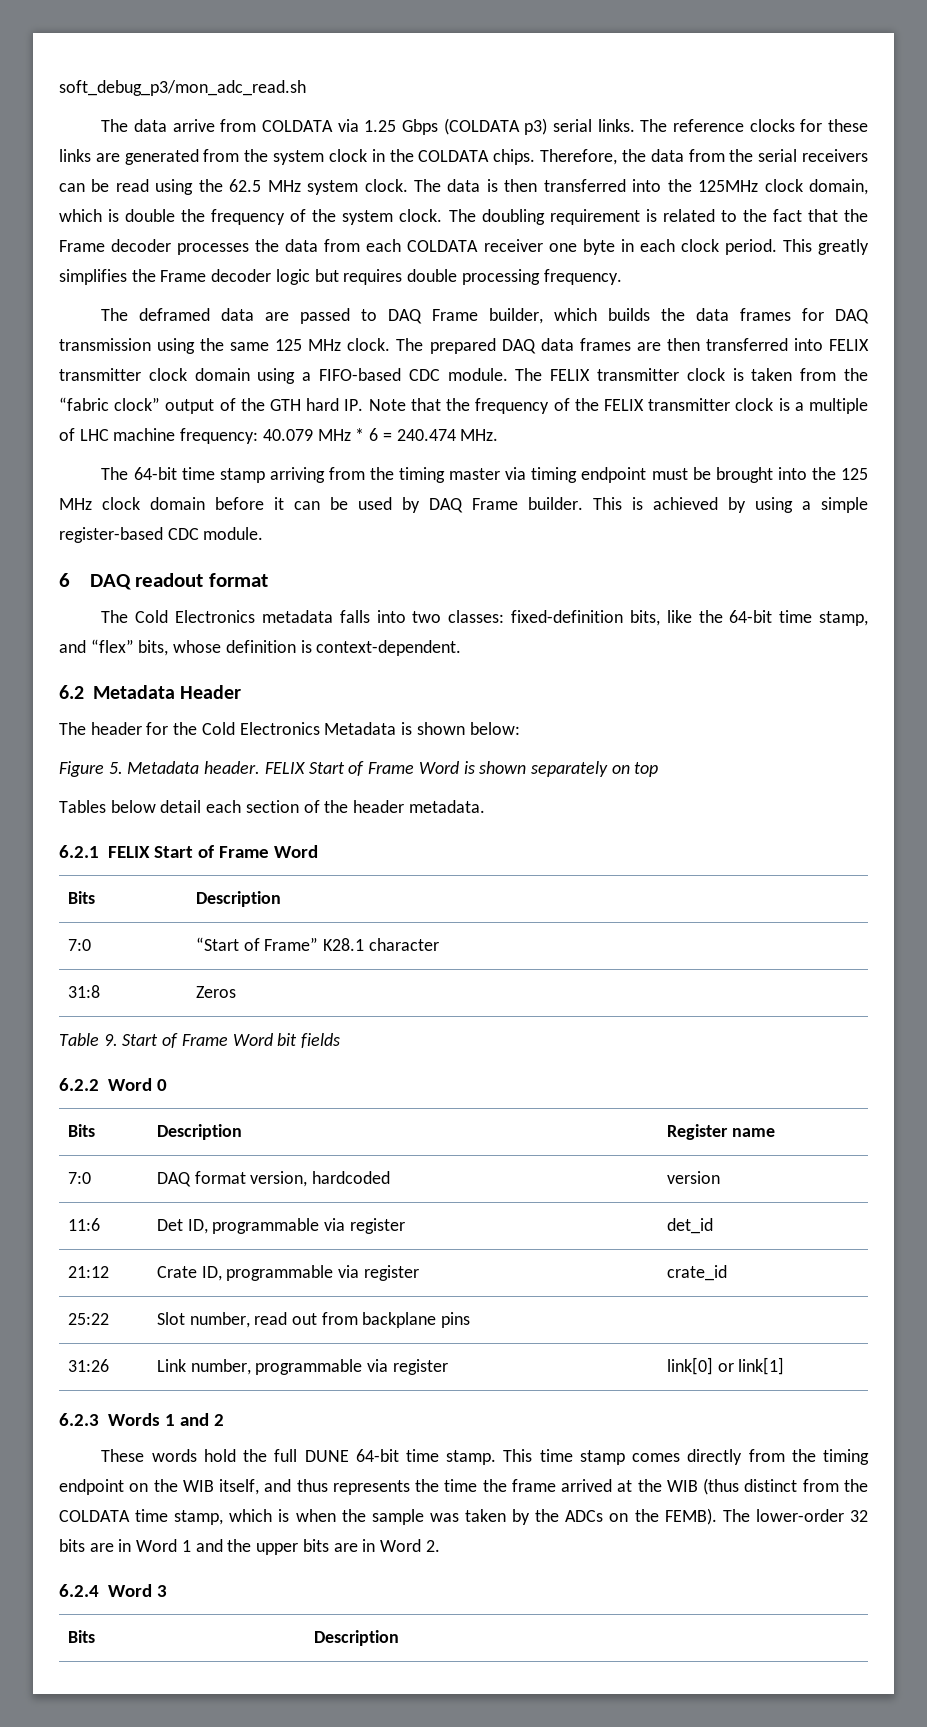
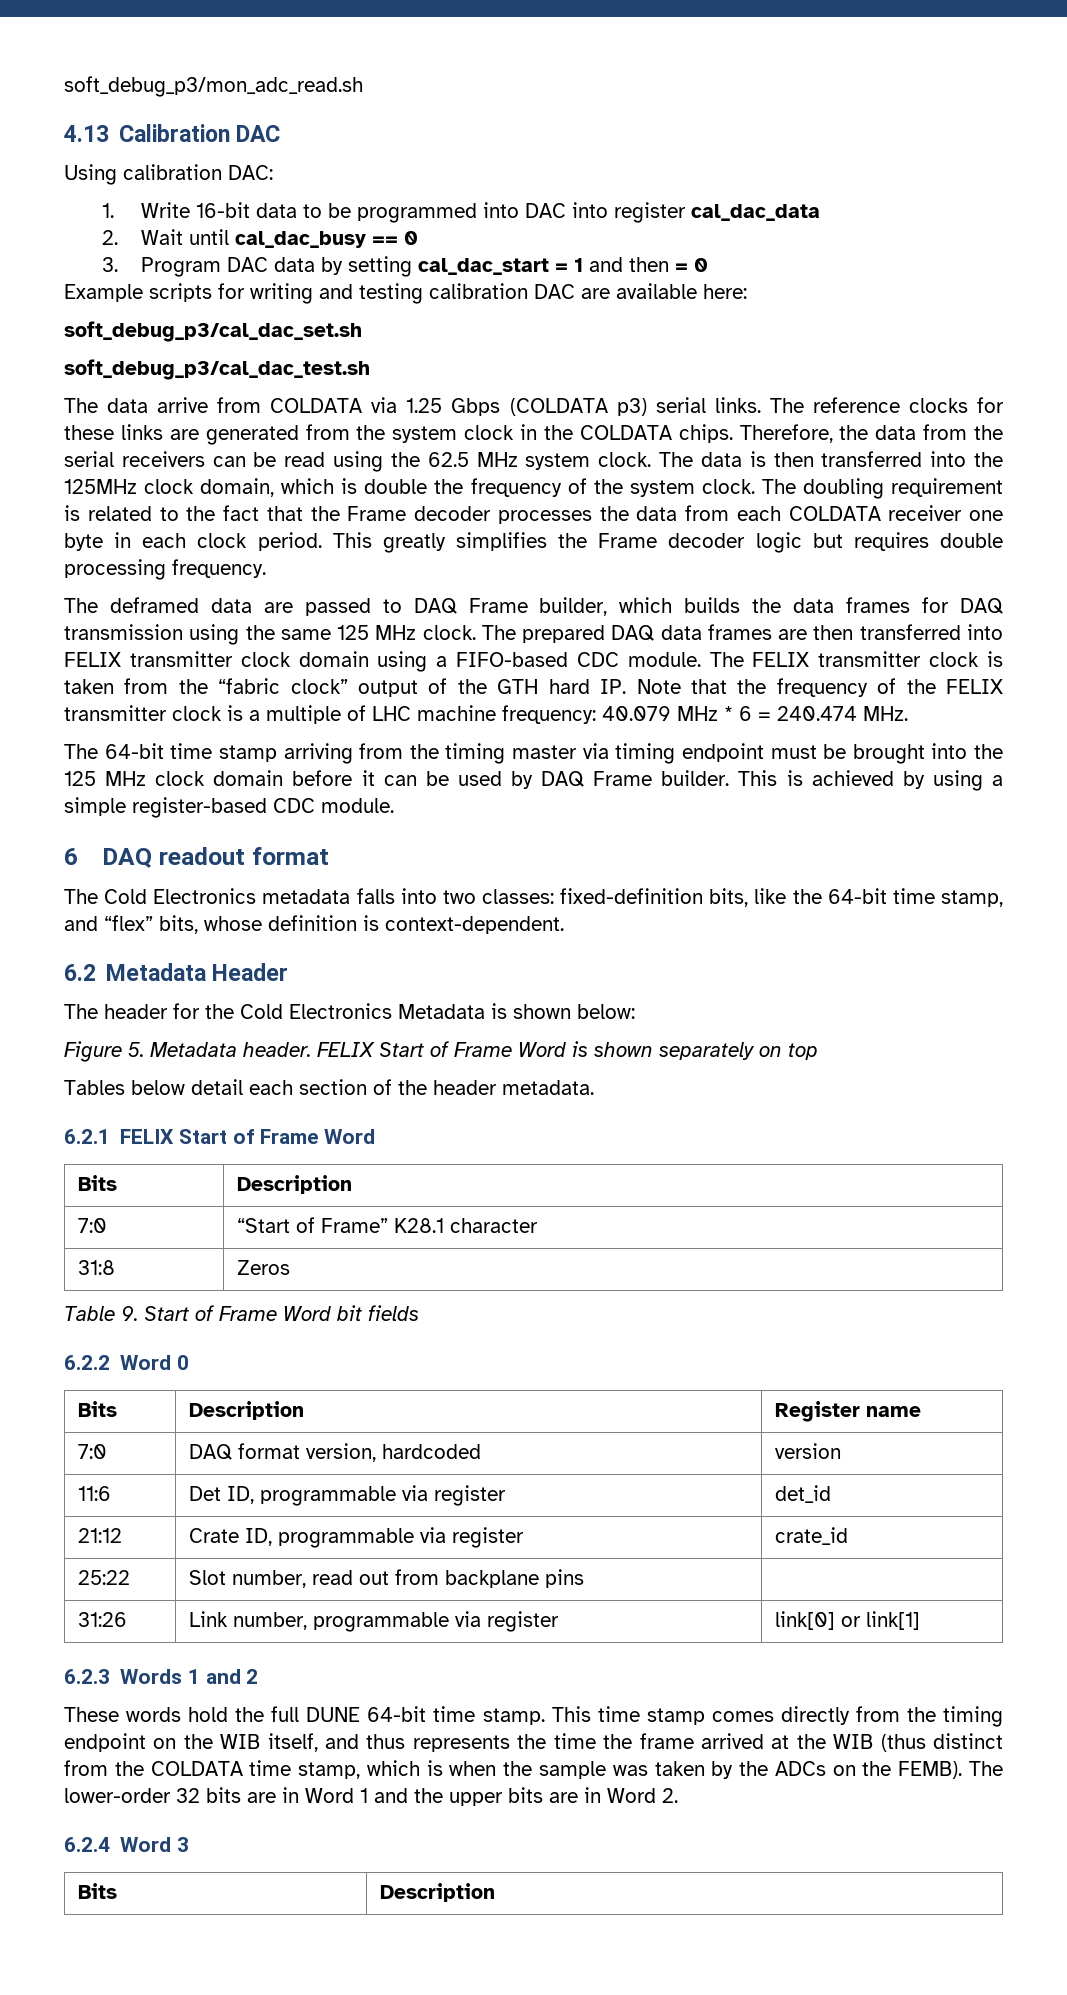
+ 4.13 Calibration DAC
+ Using calibration DAC:
+ 1. Write 16-bit data to be programmed into DAC into register cal_dac_data
+ 2. Wait until cal_dac_busy == 0
+ 3. Program DAC data by setting cal_dac_start = 1 and then = 0
+ Example scripts for writing and testing calibration DAC are available here:
+ soft_debug_p3/cal_dac_set.sh
+ soft_debug_p3/cal_dac_test.sh

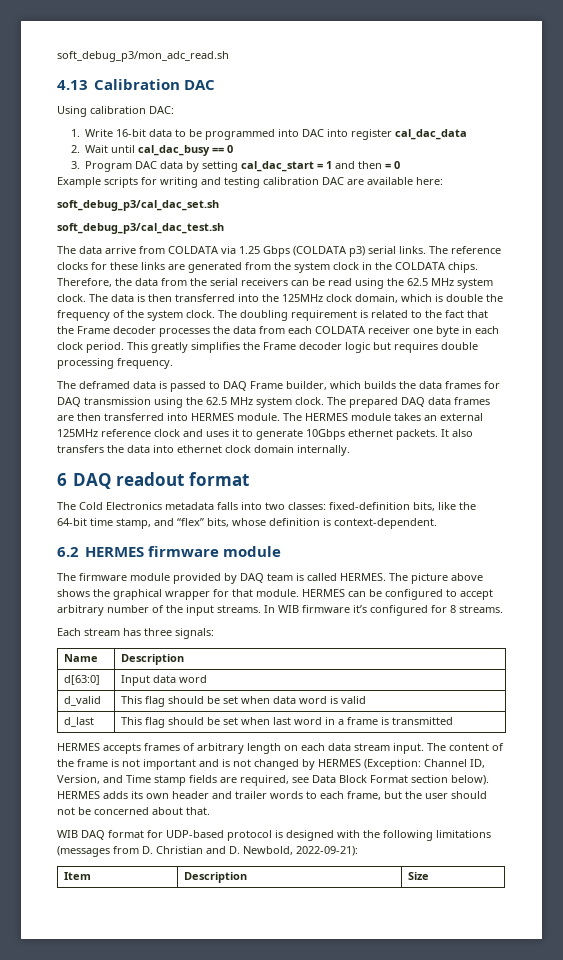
- The deframed data are passed to DAQ Frame builder, which builds the data frames for DAQ transmission using the same 125 MHz clock.
+ The deframed data is passed to DAQ Frame builder, which builds the data frames for DAQ transmission using the 62.5 MHz system clock.
- The prepared DAQ data frames are then transferred into FELIX transmitter clock domain using a FIFO-based CDC module. The FELIX transmitter clock is taken from the “fabric clock” output of the GTH hard IP. Note that the frequency of the FELIX transmitter clock is a multiple of LHC machine frequency: 40.079 MHz * 6 = 240.474 MHz.
- The 64-bit time stamp arriving from the timing master via timing endpoint must be brought into the 125 MHz clock domain before it can be used by DAQ Frame builder. This is achieved by using a simple register-based CDC module.
+ The prepared DAQ data frames are then transferred into HERMES module. The HERMES module takes an external 125MHz reference clock and uses it to generate 10Gbps ethernet packets. It also transfers the data into ethernet clock domain internally.
- 6.2 Metadata Header
- The header for the Cold Electronics Metadata is shown below:
- Figure 5. Metadata header. FELIX Start of Frame Word is shown separately on top
- Tables below detail each section of the header metadata.
- 6.2.1 FELIX Start of Frame Word
- Bits | Description
- 7:0 | “Start of Frame” K28.1 character
- 31:8 | Zeros
- Table 9. Start of Frame Word bit fields
- 6.2.2 Word 0
- Bits | Description | Register name
- 7:0 | DAQ format version, hardcoded | version
- 11:6 | Det ID, programmable via register | det_id
- 21:12 | Crate ID, programmable via register | crate_id
- 25:22 | Slot number, read out from backplane pins |
- 31:26 | Link number, programmable via register | link[0] or link[1]
- 6.2.3 Words 1 and 2
- These words hold the full DUNE 64-bit time stamp. This time stamp comes directly from the timing endpoint on the WIB itself, and thus represents the time the frame arrived at the WIB (thus distinct from the COLDATA time stamp, which is when the sample was taken by the ADCs on the FEMB). The lower-order 32 bits are in Word 1 and the upper bits are in Word 2.
- 6.2.4 Word 3
- Bits | Description
+ 6.2 HERMES firmware module
+ The firmware module provided by DAQ team is called HERMES. The picture above shows the graphical wrapper for that module. HERMES can be configured to accept arbitrary number of the input streams. In WIB firmware it’s configured for 8 streams.
+ Each stream has three signals:
+ Name | Description
+ d[63:0] | Input data word
+ d_valid | This flag should be set when data word is valid
+ d_last | This flag should be set when last word in a frame is transmitted
+ HERMES accepts frames of arbitrary length on each data stream input. The content of the frame is not important and is not changed by HERMES (Exception: Channel ID, Version, and Time stamp fields are required, see Data Block Format section below). HERMES adds its own header and trailer words to each frame, but the user should not be concerned about that.
+ WIB DAQ format for UDP-based protocol is designed with the following limitations (messages from D. Christian and D. Newbold, 2022-09-21):
+ Item | Description | Size

